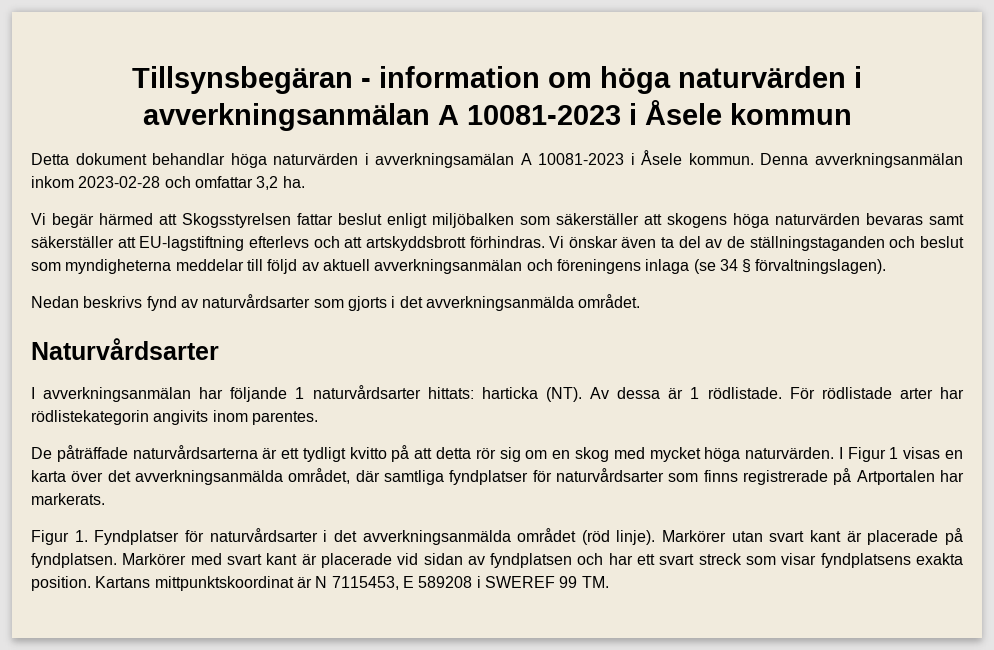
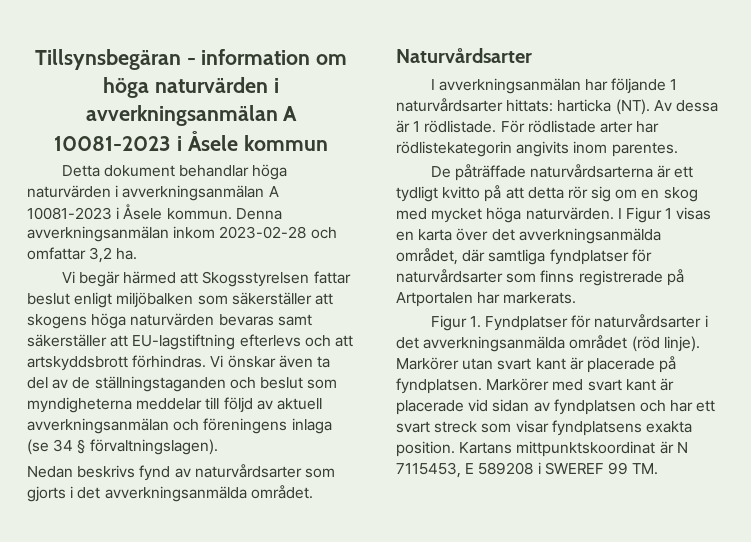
- Detta dokument behandlar höga naturvärden i avverkningsamälan A 10081-2023 i Åsele kommun.
+ Detta dokument behandlar höga naturvärden i avverkningsanmälan A 10081-2023 i Åsele kommun.

